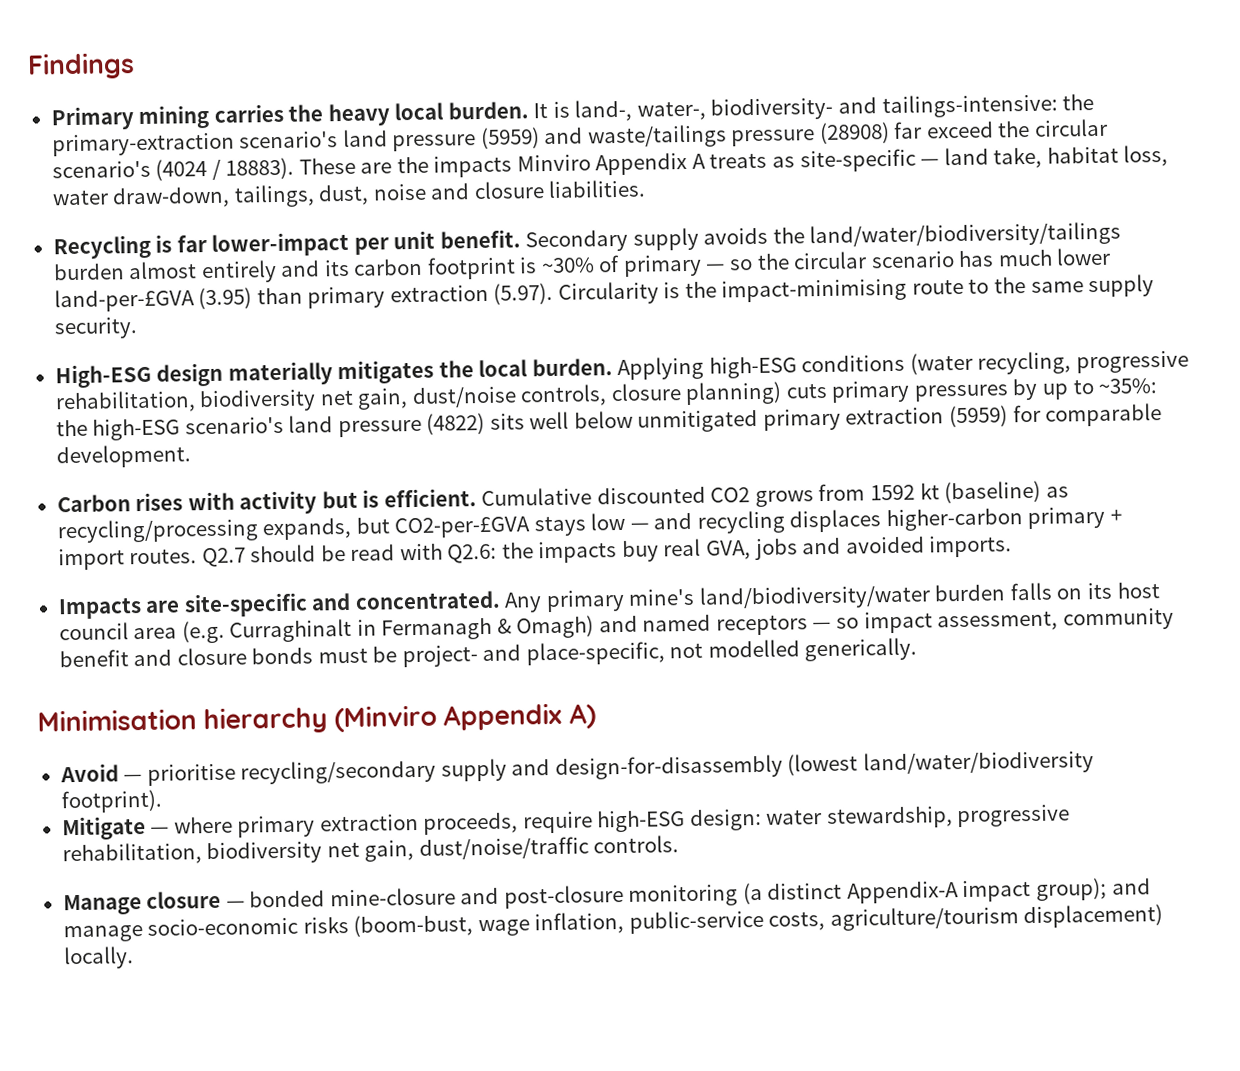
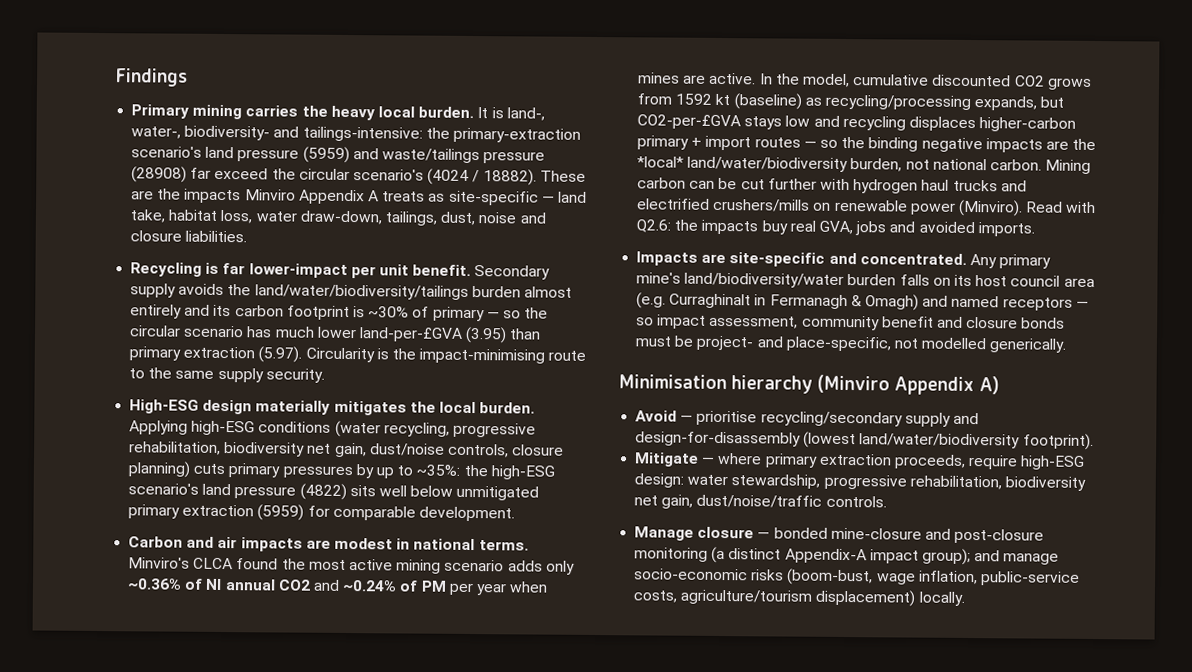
- It is land-, water-, biodiversity- and tailings-intensive: the primary-extraction scenario's land pressure (5959) and waste/tailings pressure (28908) far exceed the circular scenario's (4024 / 18883).
+ It is land-, water-, biodiversity- and tailings-intensive: the primary-extraction scenario's land pressure (5959) and waste/tailings pressure (28908) far exceed the circular scenario's (4024 / 18882).
- Carbon rises with activity but is efficient. Cumulative discounted CO2 grows from 1592 kt (baseline) as recycling/processing expands, but CO2-per-£GVA stays low — and recycling displaces higher-carbon primary + import routes. Q2.7 should be read with Q2.6: the impacts buy real GVA, jobs and avoided imports.
+ Carbon and air impacts are modest in national terms. Minviro's CLCA found the most active mining scenario adds only ~0.36% of NI annual CO2 and ~0.24% of PM per year when mines are active. In the model, cumulative discounted CO2 grows from 1592 kt (baseline) as recycling/processing expands, but CO2-per-£GVA stays low and recycling displaces higher-carbon primary + import routes — so the binding negative impacts are the *local* land/water/biodiversity burden, not national carbon. Mining carbon can be cut further with hydrogen haul trucks and electrified crushers/mills on renewable power (Minviro). Read with Q2.6: the impacts buy real GVA, jobs and avoided imports.

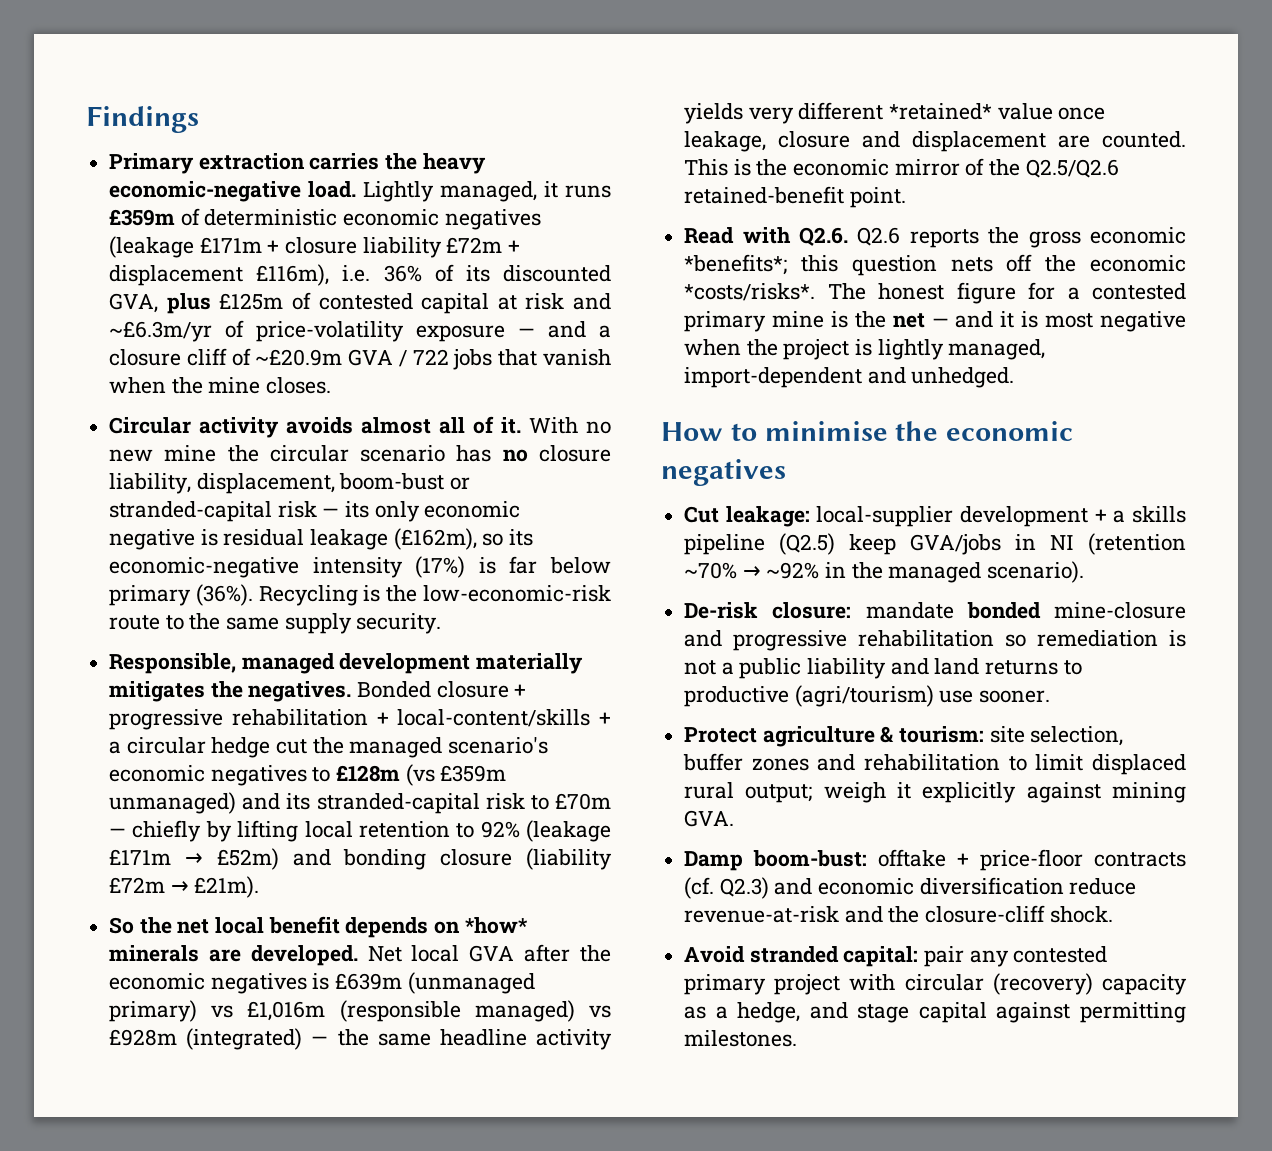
- Primary mining carries the heavy local burden. It is land-, water-, biodiversity- and tailings-intensive: the primary-extraction scenario's land pressure (5959) and waste/tailings pressure (28908) far exceed the circular scenario's (4024 / 18882). These are the impacts Minviro Appendix A treats as site-specific — land take, habitat loss, water draw-down, tailings, dust, noise and closure liabilities.
- Recycling is far lower-impact per unit benefit. Secondary supply avoids the land/water/biodiversity/tailings burden almost entirely and its carbon footprint is ~30% of primary — so the circular scenario has much lower land-per-£GVA (3.95) than primary extraction (5.97). Circularity is the impact-minimising route to the same supply security.
+ Primary extraction carries the heavy economic-negative load. Lightly managed, it runs £359m of deterministic economic negatives (leakage £171m + closure liability £72m + displacement £116m), i.e. 36% of its discounted GVA, plus £125m of contested capital at risk and ~£6.3m/yr of price-volatility exposure — and a closure cliff of ~£20.9m GVA / 722 jobs that vanish when the mine closes.
+ Circular activity avoids almost all of it. With no new mine the circular scenario has no closure liability, displacement, boom-bust or stranded-capital risk — its only economic negative is residual leakage (£162m), so its economic-negative intensity (17%) is far below primary (36%). Recycling is the low-economic-risk route to the same supply security.
- High-ESG design materially mitigates the local burden. Applying high-ESG conditions (water recycling, progressive rehabilitation, biodiversity net gain, dust/noise controls, closure planning) cuts primary pressures by up to ~35%: the high-ESG scenario's land pressure (4822) sits well below unmitigated primary extraction (5959) for comparable development.
- Carbon and air impacts are modest in national terms. Minviro's CLCA found the most active mining scenario adds only ~0.36% of NI annual CO2 and ~0.24% of PM per year when mines are active. In the model, cumulative discounted CO2 grows from 1592 kt (baseline) as recycling/processing expands, but CO2-per-£GVA stays low and recycling displaces higher-carbon primary + import routes — so the binding negative impacts are the *local* land/water/biodiversity burden, not national carbon. Mining carbon can be cut further with hydrogen haul trucks and electrified crushers/mills on renewable power (Minviro). Read with Q2.6: the impacts buy real GVA, jobs and avoided imports.
- Impacts are site-specific and concentrated. Any primary mine's land/biodiversity/water burden falls on its host council area (e.g. Curraghinalt in Fermanagh & Omagh) and named receptors — so impact assessment, community benefit and closure bonds must be project- and place-specific, not modelled generically.
- Minimisation hierarchy (Minviro Appendix A)
- Avoid — prioritise recycling/secondary supply and design-for-disassembly (lowest land/water/biodiversity footprint).
- Mitigate — where primary extraction proceeds, require high-ESG design: water stewardship, progressive rehabilitation, biodiversity net gain, dust/noise/traffic controls.
- Manage closure — bonded mine-closure and post-closure monitoring (a distinct Appendix-A impact group); and manage socio-economic risks (boom-bust, wage inflation, public-service costs, agriculture/tourism displacement) locally.
+ Responsible, managed development materially mitigates the negatives. Bonded closure + progressive rehabilitation + local-content/skills + a circular hedge cut the managed scenario's economic negatives to £128m (vs £359m unmanaged) and its stranded-capital risk to £70m — chiefly by lifting local retention to 92% (leakage £171m → £52m) and bonding closure (liability £72m → £21m).
+ So the net local benefit depends on *how* minerals are developed. Net local GVA after the economic negatives is £639m (unmanaged primary) vs £1,016m (responsible managed) vs £928m (integrated) — the same headline activity yields very different *retained* value once leakage, closure and displacement are counted. This is the economic mirror of the Q2.5/Q2.6 retained-benefit point.
+ Read with Q2.6. Q2.6 reports the gross economic *benefits*; this question nets off the economic *costs/risks*. The honest figure for a contested primary mine is the net — and it is most negative when the project is lightly managed, import-dependent and unhedged.
+ How to minimise the economic negatives
+ Cut leakage: local-supplier development + a skills pipeline (Q2.5) keep GVA/jobs in NI (retention ~70% → ~92% in the managed scenario).
+ De-risk closure: mandate bonded mine-closure and progressive rehabilitation so remediation is not a public liability and land returns to productive (agri/tourism) use sooner.
+ Protect agriculture & tourism: site selection, buffer zones and rehabilitation to limit displaced rural output; weigh it explicitly against mining GVA.
+ Damp boom-bust: offtake + price-floor contracts (cf. Q2.3) and economic diversification reduce revenue-at-risk and the closure-cliff shock.
+ Avoid stranded capital: pair any contested primary project with circular (recovery) capacity as a hedge, and stage capital against permitting milestones.

